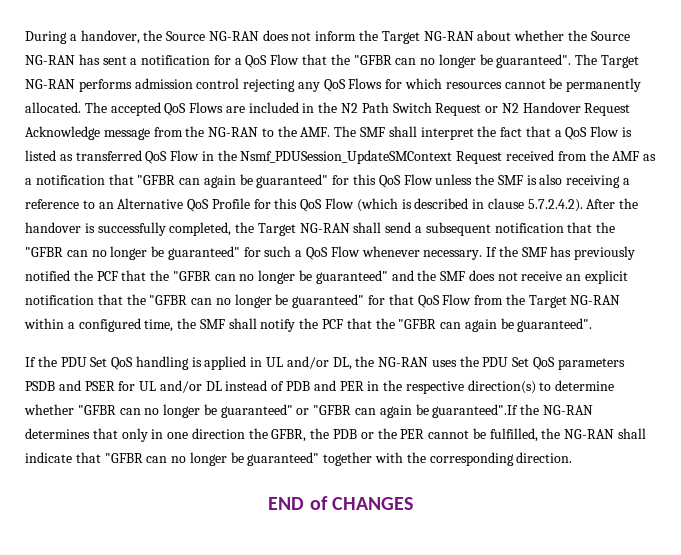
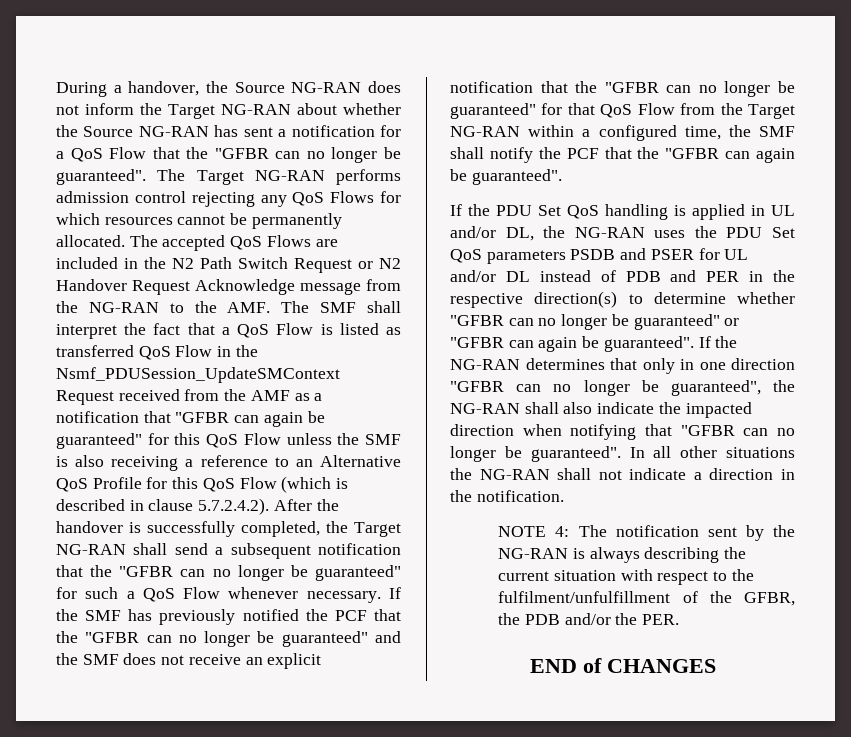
- If the PDU Set QoS handling is applied in UL and/or DL, the NG-RAN uses the PDU Set QoS parameters PSDB and PSER for UL and/or DL instead of PDB and PER in the respective direction(s) to determine whether "GFBR can no longer be guaranteed" or "GFBR can again be guaranteed".If the NG-RAN determines that only in one direction the GFBR, the PDB or the PER cannot be fulfilled, the NG-RAN shall indicate that "GFBR can no longer be guaranteed" together with the corresponding direction.
+ If the PDU Set QoS handling is applied in UL and/or DL, the NG-RAN uses the PDU Set QoS parameters PSDB and PSER for UL and/or DL instead of PDB and PER in the respective direction(s) to determine whether "GFBR can no longer be guaranteed" or "GFBR can again be guaranteed". If the NG-RAN determines that only in one direction "GFBR can no longer be guaranteed", the NG-RAN shall also indicate the impacted direction when notifying that "GFBR can no longer be guaranteed". In all other situations the NG-RAN shall not indicate a direction in the notification.
+ NOTE 4: The notification sent by the NG-RAN is always describing the current situation with respect to the fulfilment/unfulfillment of the GFBR, the PDB and/or the PER.

